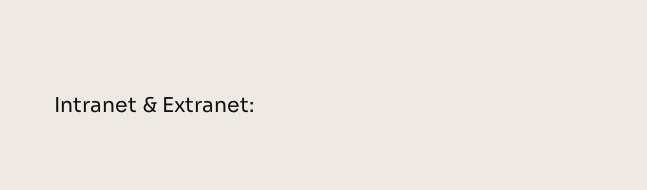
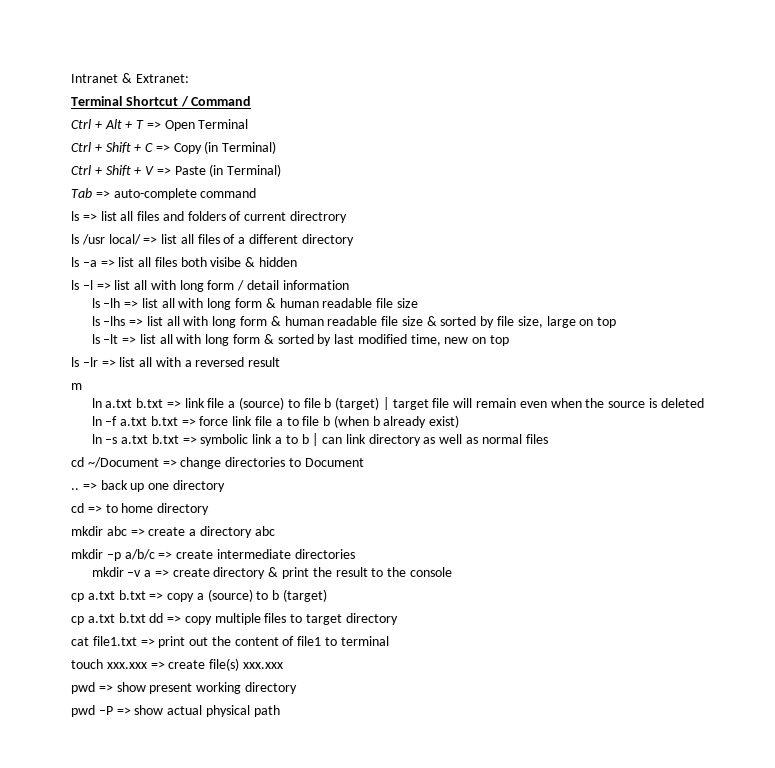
+ Terminal Shortcut / Command
+ Ctrl + Alt + T => Open Terminal
+ Ctrl + Shift + C => Copy (in Terminal)
+ Ctrl + Shift + V => Paste (in Terminal)
+ Tab => auto-complete command
+ ls => list all files and folders of current directrory
+ ls /usr local/ => list all files of a different directory
+ ls –a => list all files both visibe & hidden
+ ls –l => list all with long form / detail information
+ ls –lh => list all with long form & human readable file size
+ ls –lhs => list all with long form & human readable file size & sorted by file size, large on top
+ ls –lt => list all with long form & sorted by last modified time, new on top
+ ls –lr => list all with a reversed result
+ m
+ ln a.txt b.txt => link file a (source) to file b (target) | target file will remain even when the source is deleted
+ ln –f a.txt b.txt => force link file a to file b (when b already exist)
+ ln –s a.txt b.txt => symbolic link a to b | can link directory as well as normal files
+ cd ~/Document => change directories to Document
+ .. => back up one directory
+ cd => to home directory
+ mkdir abc => create a directory abc
+ mkdir –p a/b/c => create intermediate directories
+ mkdir –v a => create directory & print the result to the console
+ cp a.txt b.txt => copy a (source) to b (target)
+ cp a.txt b.txt dd => copy multiple files to target directory
+ cat file1.txt => print out the content of file1 to terminal
+ touch xxx.xxx => create file(s) xxx.xxx
+ pwd => show present working directory
+ pwd –P => show actual physical path

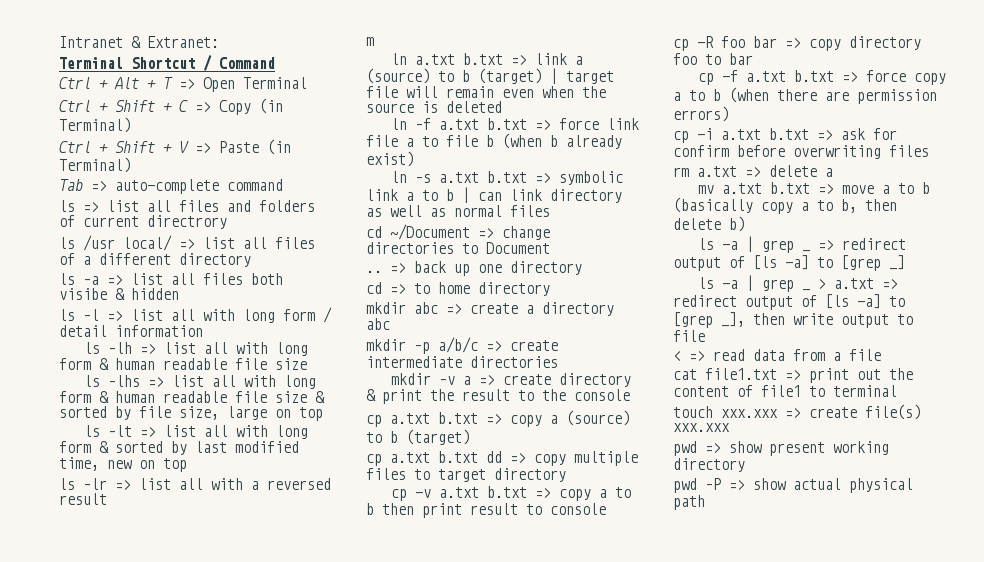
- ln a.txt b.txt => link file a (source) to file b (target) | target file will remain even when the source is deleted
+ ln a.txt b.txt => link a (source) to b (target) | target file will remain even when the source is deleted
+ cp -v a.txt b.txt => copy a to b then print result to console
+ cp -R foo bar => copy directory foo to bar
+ cp -f a.txt b.txt => force copy a to b (when there are permission errors)
+ cp -i a.txt b.txt => ask for confirm before overwriting files
+ rm a.txt => delete a
+ mv a.txt b.txt => move a to b (basically copy a to b, then delete b)
+ ls -a | grep _ => redirect output of [ls -a] to [grep _]
+ ls -a | grep _ > a.txt => redirect output of [ls -a] to [grep _], then write output to file
+ < => read data from a file

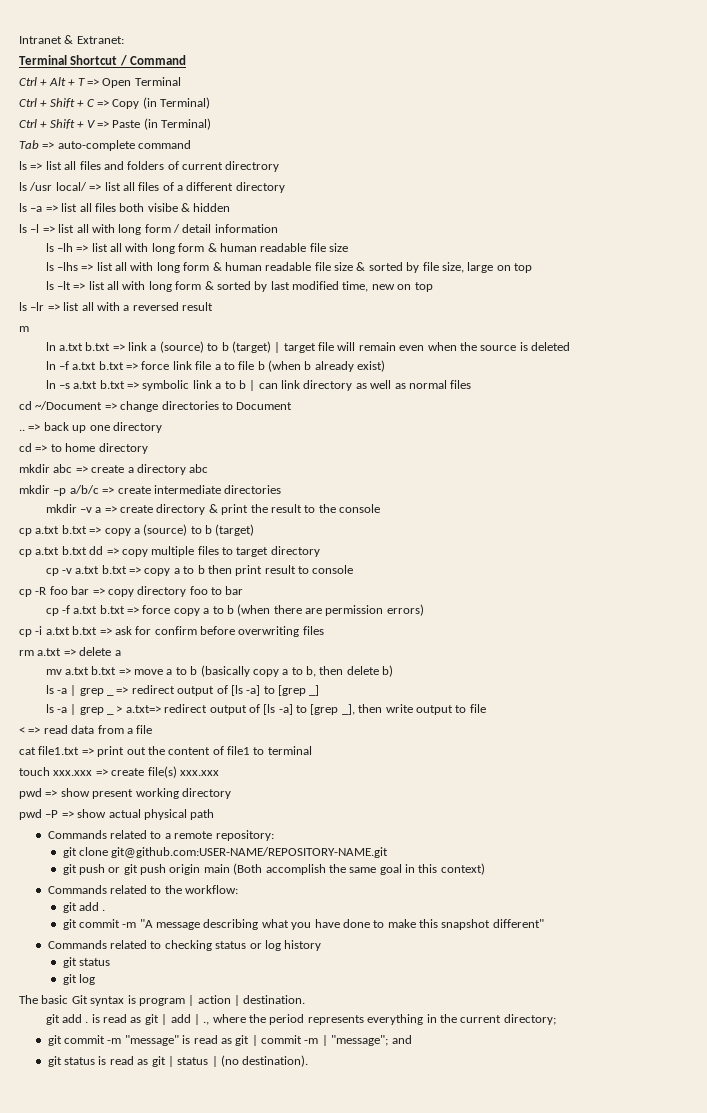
- ls -a | grep _ > a.txt => redirect output of [ls -a] to [grep _], then write output to file
+ ls -a | grep _ > a.txt=> redirect output of [ls -a] to [grep _], then write output to file
+ Commands related to a remote repository:
+ git clone git@github.com:USER-NAME/REPOSITORY-NAME.git
+ git push or git push origin main (Both accomplish the same goal in this context)
+ Commands related to the workflow:
+ git add .
+ git commit -m "A message describing what you have done to make this snapshot different"
+ Commands related to checking status or log history
+ git status
+ git log
+ The basic Git syntax is program | action | destination.
+ git add . is read as git | add | ., where the period represents everything in the current directory;
+ git commit -m "message" is read as git | commit -m | "message"; and
+ git status is read as git | status | (no destination).

